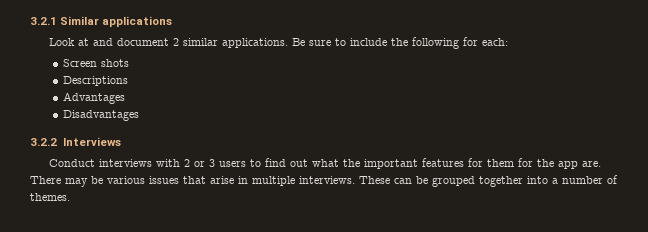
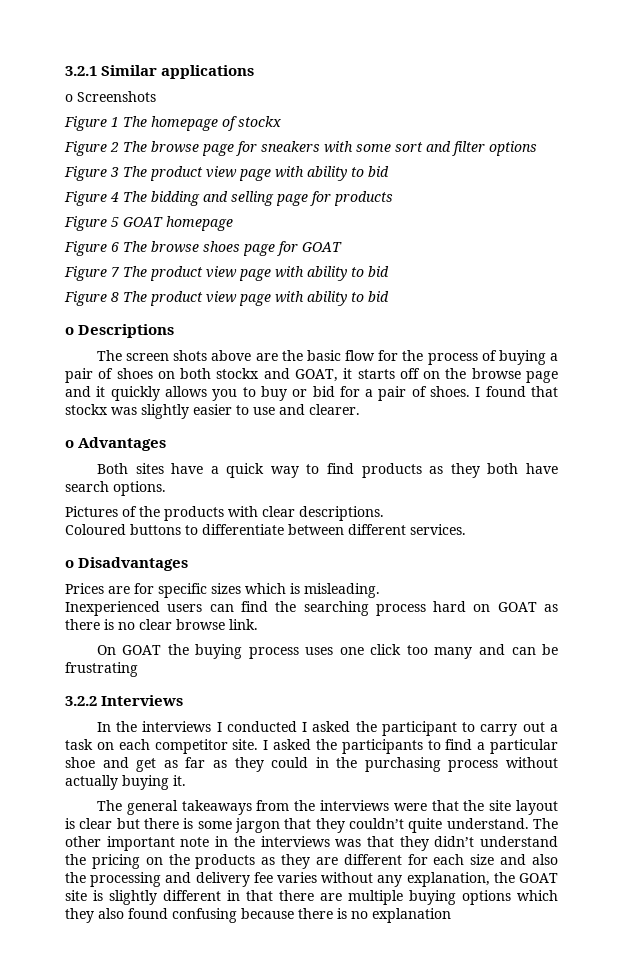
- Look at and document 2 similar applications. Be sure to include the following for each:
- Screen shots
- Descriptions
- Advantages
- Disadvantages
+ o Screenshots
+ Figure 1 The homepage of stockx
+ Figure 2 The browse page for sneakers with some sort and filter options
+ Figure 3 The product view page with ability to bid
+ Figure 4 The bidding and selling page for products
+ Figure 5 GOAT homepage
+ Figure 6 The browse shoes page for GOAT
+ Figure 7 The product view page with ability to bid
+ Figure 8 The product view page with ability to bid
+ o Descriptions
+ The screen shots above are the basic flow for the process of buying a pair of shoes on both stockx and GOAT, it starts off on the browse page and it quickly allows you to buy or bid for a pair of shoes. I found that stockx was slightly easier to use and clearer.
+ o Advantages
+ Both sites have a quick way to find products as they both have search options.
+ Pictures of the products with clear descriptions.
+ Coloured buttons to differentiate between different services.
+ o Disadvantages
+ Prices are for specific sizes which is misleading.
+ Inexperienced users can find the searching process hard on GOAT as there is no clear browse link.
+ On GOAT the buying process uses one click too many and can be frustrating
  3.2.2 Interviews
- Conduct interviews with 2 or 3 users to find out what the important features for them for the app are. There may be various issues that arise in multiple interviews. These can be grouped together into a number of themes.
+ In the interviews I conducted I asked the participant to carry out a task on each competitor site. I asked the participants to find a particular shoe and get as far as they could in the purchasing process without actually buying it.
+ The general takeaways from the interviews were that the site layout is clear but there is some jargon that they couldn’t quite understand. The other important note in the interviews was that they didn’t understand the pricing on the products as they are different for each size and also the processing and delivery fee varies without any explanation, the GOAT site is slightly different in that there are multiple buying options which they also found confusing because there is no explanation

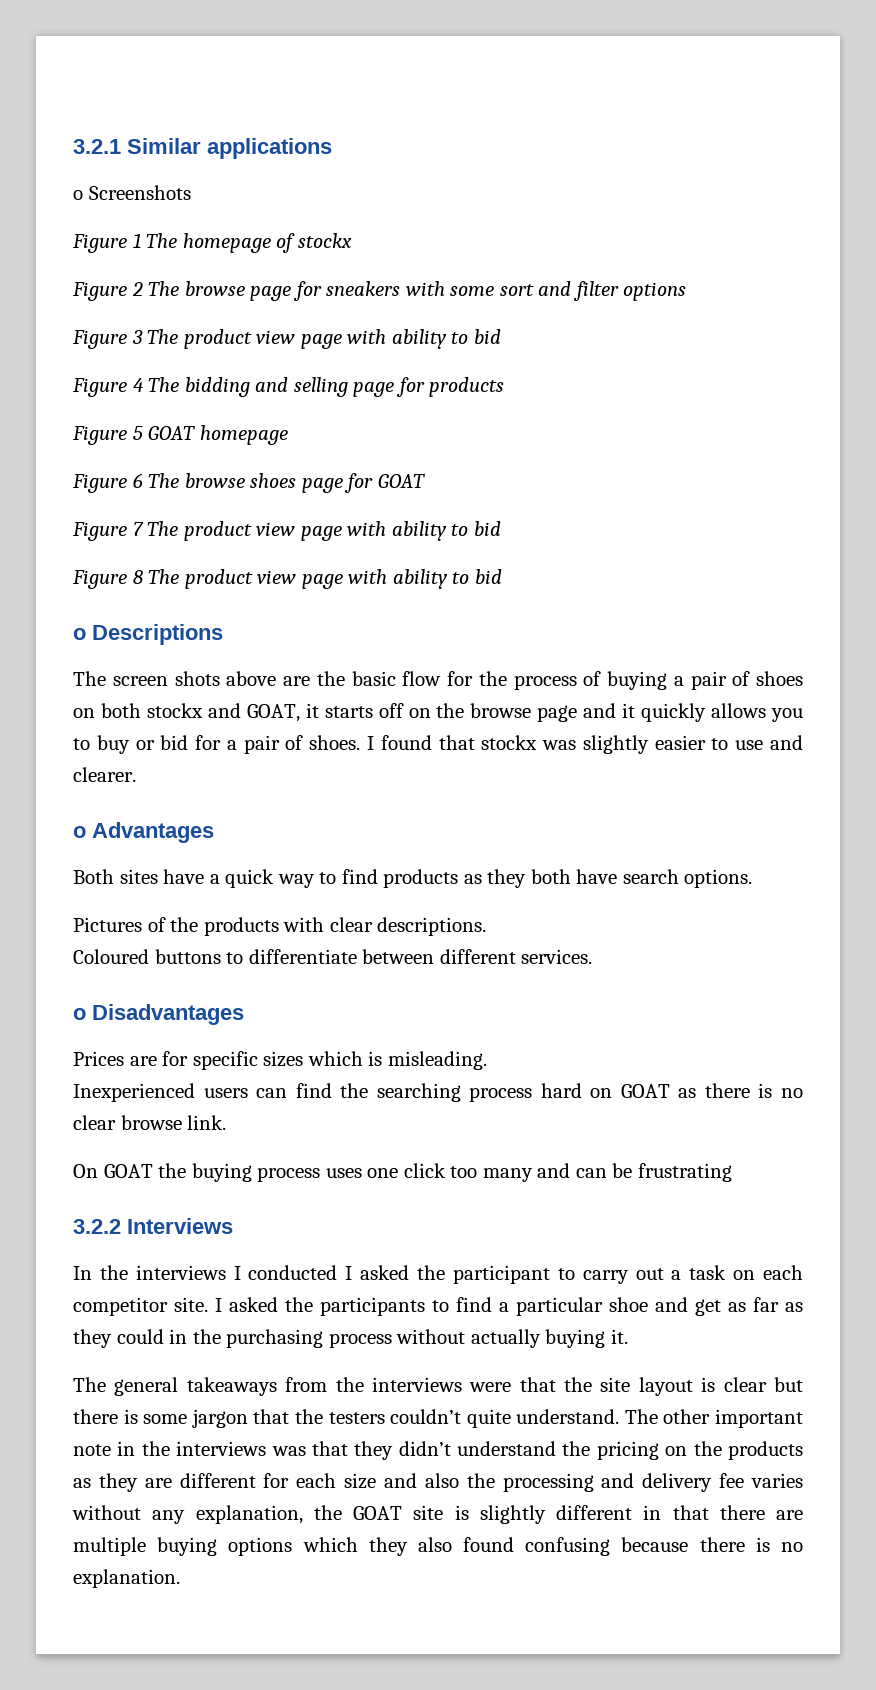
- The general takeaways from the interviews were that the site layout is clear but there is some jargon that they couldn’t quite understand.
+ The general takeaways from the interviews were that the site layout is clear but there is some jargon that the testers couldn’t quite understand.
- The other important note in the interviews was that they didn’t understand the pricing on the products as they are different for each size and also the processing and delivery fee varies without any explanation, the GOAT site is slightly different in that there are multiple buying options which they also found confusing because there is no explanation
+ The other important note in the interviews was that they didn’t understand the pricing on the products as they are different for each size and also the processing and delivery fee varies without any explanation, the GOAT site is slightly different in that there are multiple buying options which they also found confusing because there is no explanation.

